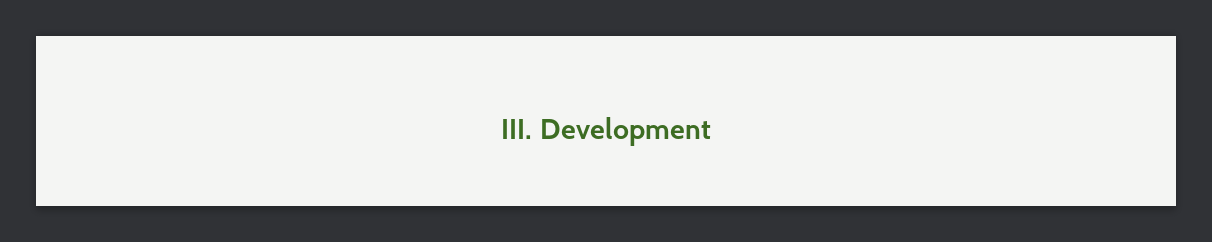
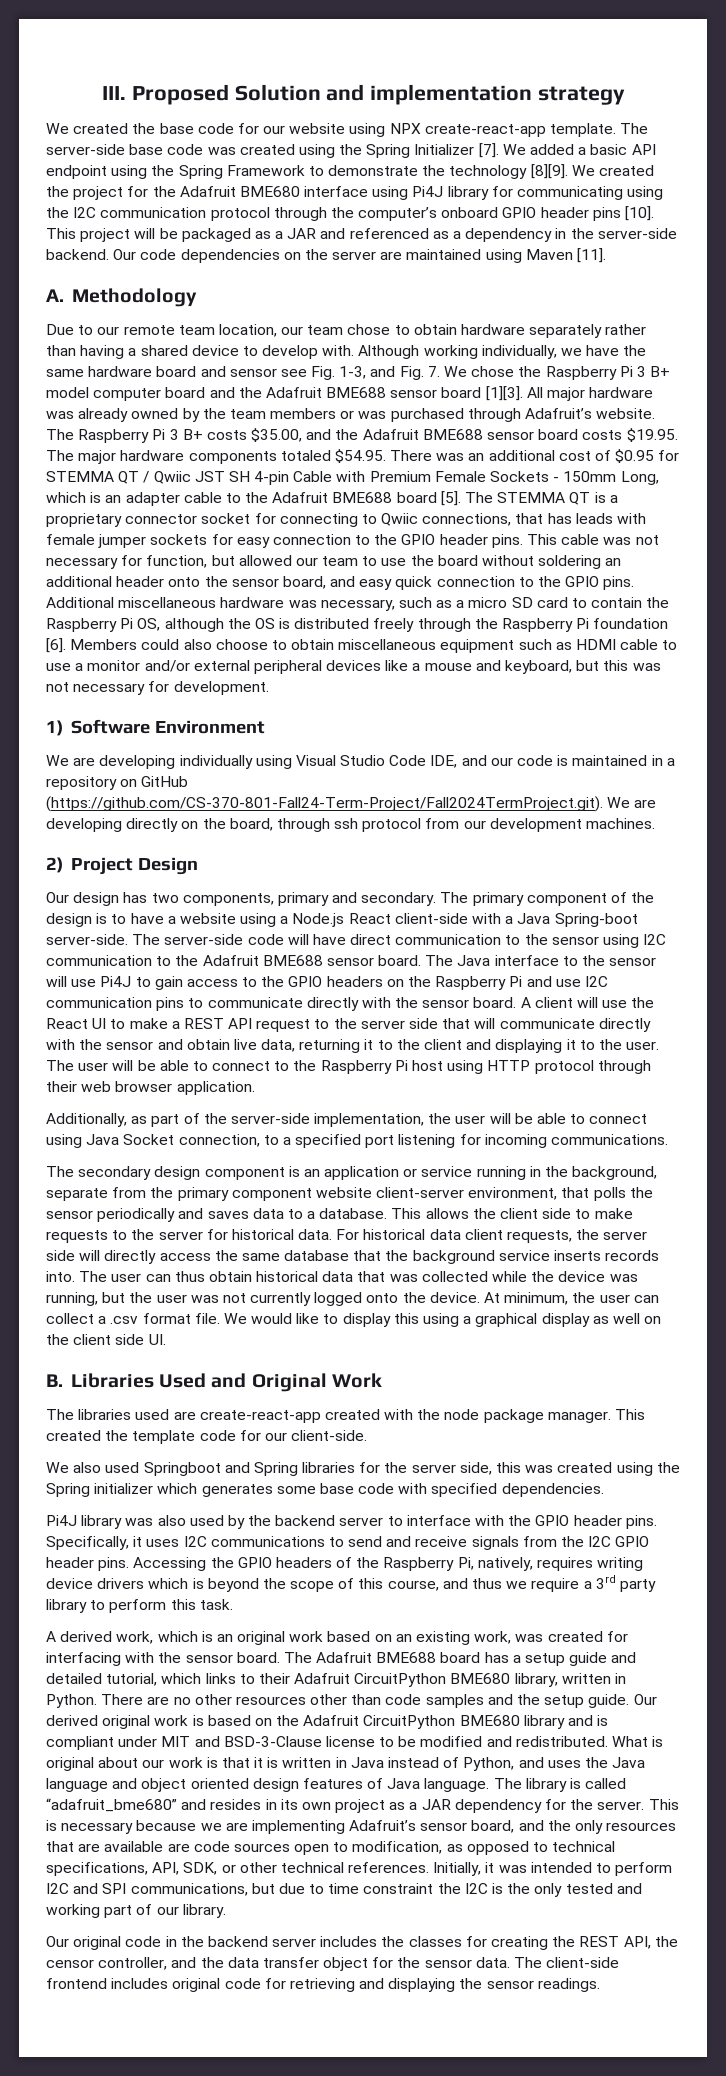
- III. Development
+ III. Proposed Solution and implementation strategy
+ We created the base code for our website using NPX create-react-app template. The server-side base code was created using the Spring Initializer [7]. We added a basic API endpoint using the Spring Framework to demonstrate the technology [8][9]. We created the project for the Adafruit BME680 interface using Pi4J library for communicating using the I2C communication protocol through the computer’s onboard GPIO header pins [10]. This project will be packaged as a JAR and referenced as a dependency in the server-side backend. Our code dependencies on the server are maintained using Maven [11].
+ A. Methodology
+ Due to our remote team location, our team chose to obtain hardware separately rather than having a shared device to develop with. Although working individually, we have the same hardware board and sensor see Fig. 1-3, and Fig. 7. We chose the Raspberry Pi 3 B+ model computer board and the Adafruit BME688 sensor board [1][3]. All major hardware was already owned by the team members or was purchased through Adafruit’s website. The Raspberry Pi 3 B+ costs $35.00, and the Adafruit BME688 sensor board costs $19.95. The major hardware components totaled $54.95. There was an additional cost of $0.95 for STEMMA QT / Qwiic JST SH 4-pin Cable with Premium Female Sockets - 150mm Long, which is an adapter cable to the Adafruit BME688 board [5]. The STEMMA QT is a proprietary connector socket for connecting to Qwiic connections, that has leads with female jumper sockets for easy connection to the GPIO header pins. This cable was not necessary for function, but allowed our team to use the board without soldering an additional header onto the sensor board, and easy quick connection to the GPIO pins. Additional miscellaneous hardware was necessary, such as a micro SD card to contain the Raspberry Pi OS, although the OS is distributed freely through the Raspberry Pi foundation [6]. Members could also choose to obtain miscellaneous equipment such as HDMI cable to use a monitor and/or external peripheral devices like a mouse and keyboard, but this was not necessary for development.
+ 1) Software Environment
+ We are developing individually using Visual Studio Code IDE, and our code is maintained in a repository on GitHub (https://github.com/CS-370-801-Fall24-Term-Project/Fall2024TermProject.git). We are developing directly on the board, through ssh protocol from our development machines.
+ 2) Project Design
+ Our design has two components, primary and secondary. The primary component of the design is to have a website using a Node.js React client-side with a Java Spring-boot server-side. The server-side code will have direct communication to the sensor using I2C communication to the Adafruit BME688 sensor board. The Java interface to the sensor will use Pi4J to gain access to the GPIO headers on the Raspberry Pi and use I2C communication pins to communicate directly with the sensor board. A client will use the React UI to make a REST API request to the server side that will communicate directly with the sensor and obtain live data, returning it to the client and displaying it to the user. The user will be able to connect to the Raspberry Pi host using HTTP protocol through their web browser application.
+ Additionally, as part of the server-side implementation, the user will be able to connect using Java Socket connection, to a specified port listening for incoming communications.
+ The secondary design component is an application or service running in the background, separate from the primary component website client-server environment, that polls the sensor periodically and saves data to a database. This allows the client side to make requests to the server for historical data. For historical data client requests, the server side will directly access the same database that the background service inserts records into. The user can thus obtain historical data that was collected while the device was running, but the user was not currently logged onto the device. At minimum, the user can collect a .csv format file. We would like to display this using a graphical display as well on the client side UI.
+ B. Libraries Used and Original Work
+ The libraries used are create-react-app created with the node package manager. This created the template code for our client-side.
+ We also used Springboot and Spring libraries for the server side, this was created using the Spring initializer which generates some base code with specified dependencies.
+ Pi4J library was also used by the backend server to interface with the GPIO header pins. Specifically, it uses I2C communications to send and receive signals from the I2C GPIO header pins. Accessing the GPIO headers of the Raspberry Pi, natively, requires writing device drivers which is beyond the scope of this course, and thus we require a 3rd party library to perform this task.
+ A derived work, which is an original work based on an existing work, was created for interfacing with the sensor board. The Adafruit BME688 board has a setup guide and detailed tutorial, which links to their Adafruit CircuitPython BME680 library, written in Python. There are no other resources other than code samples and the setup guide. Our derived original work is based on the Adafruit CircuitPython BME680 library and is compliant under MIT and BSD-3-Clause license to be modified and redistributed. What is original about our work is that it is written in Java instead of Python, and uses the Java language and object oriented design features of Java language. The library is called “adafruit_bme680” and resides in its own project as a JAR dependency for the server. This is necessary because we are implementing Adafruit’s sensor board, and the only resources that are available are code sources open to modification, as opposed to technical specifications, API, SDK, or other technical references. Initially, it was intended to perform I2C and SPI communications, but due to time constraint the I2C is the only tested and working part of our library.
+ Our original code in the backend server includes the classes for creating the REST API, the censor controller, and the data transfer object for the sensor data. The client-side frontend includes original code for retrieving and displaying the sensor readings.

